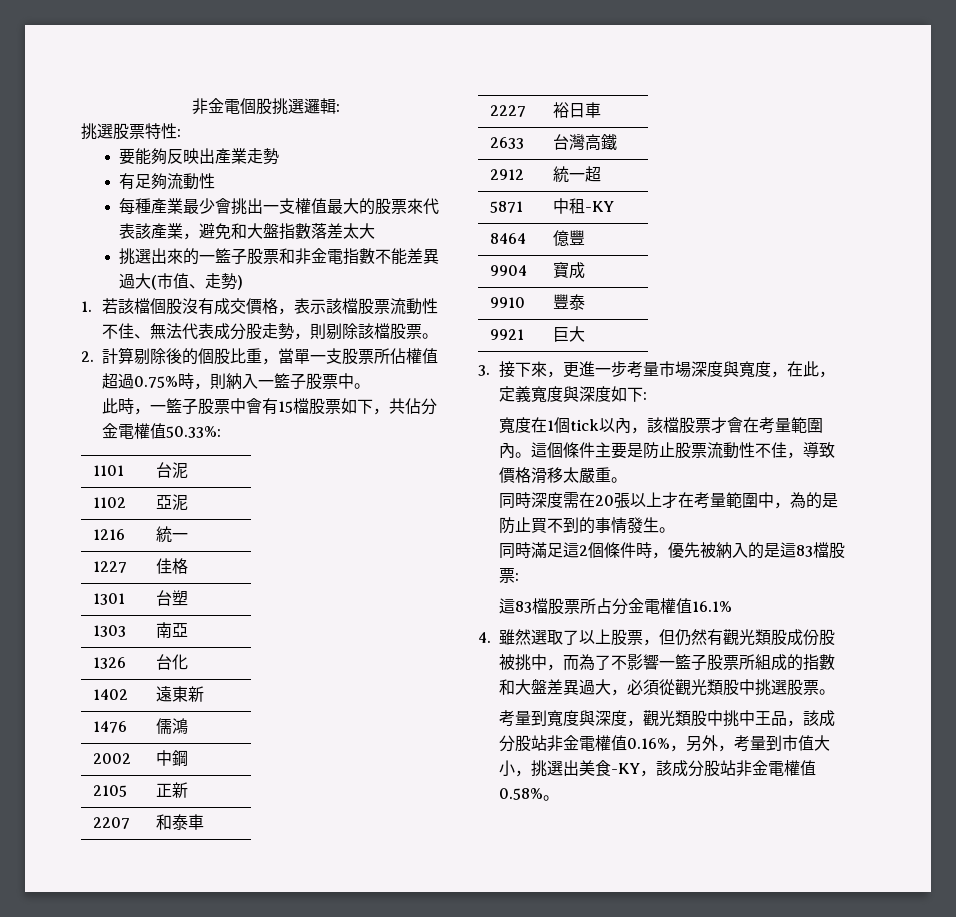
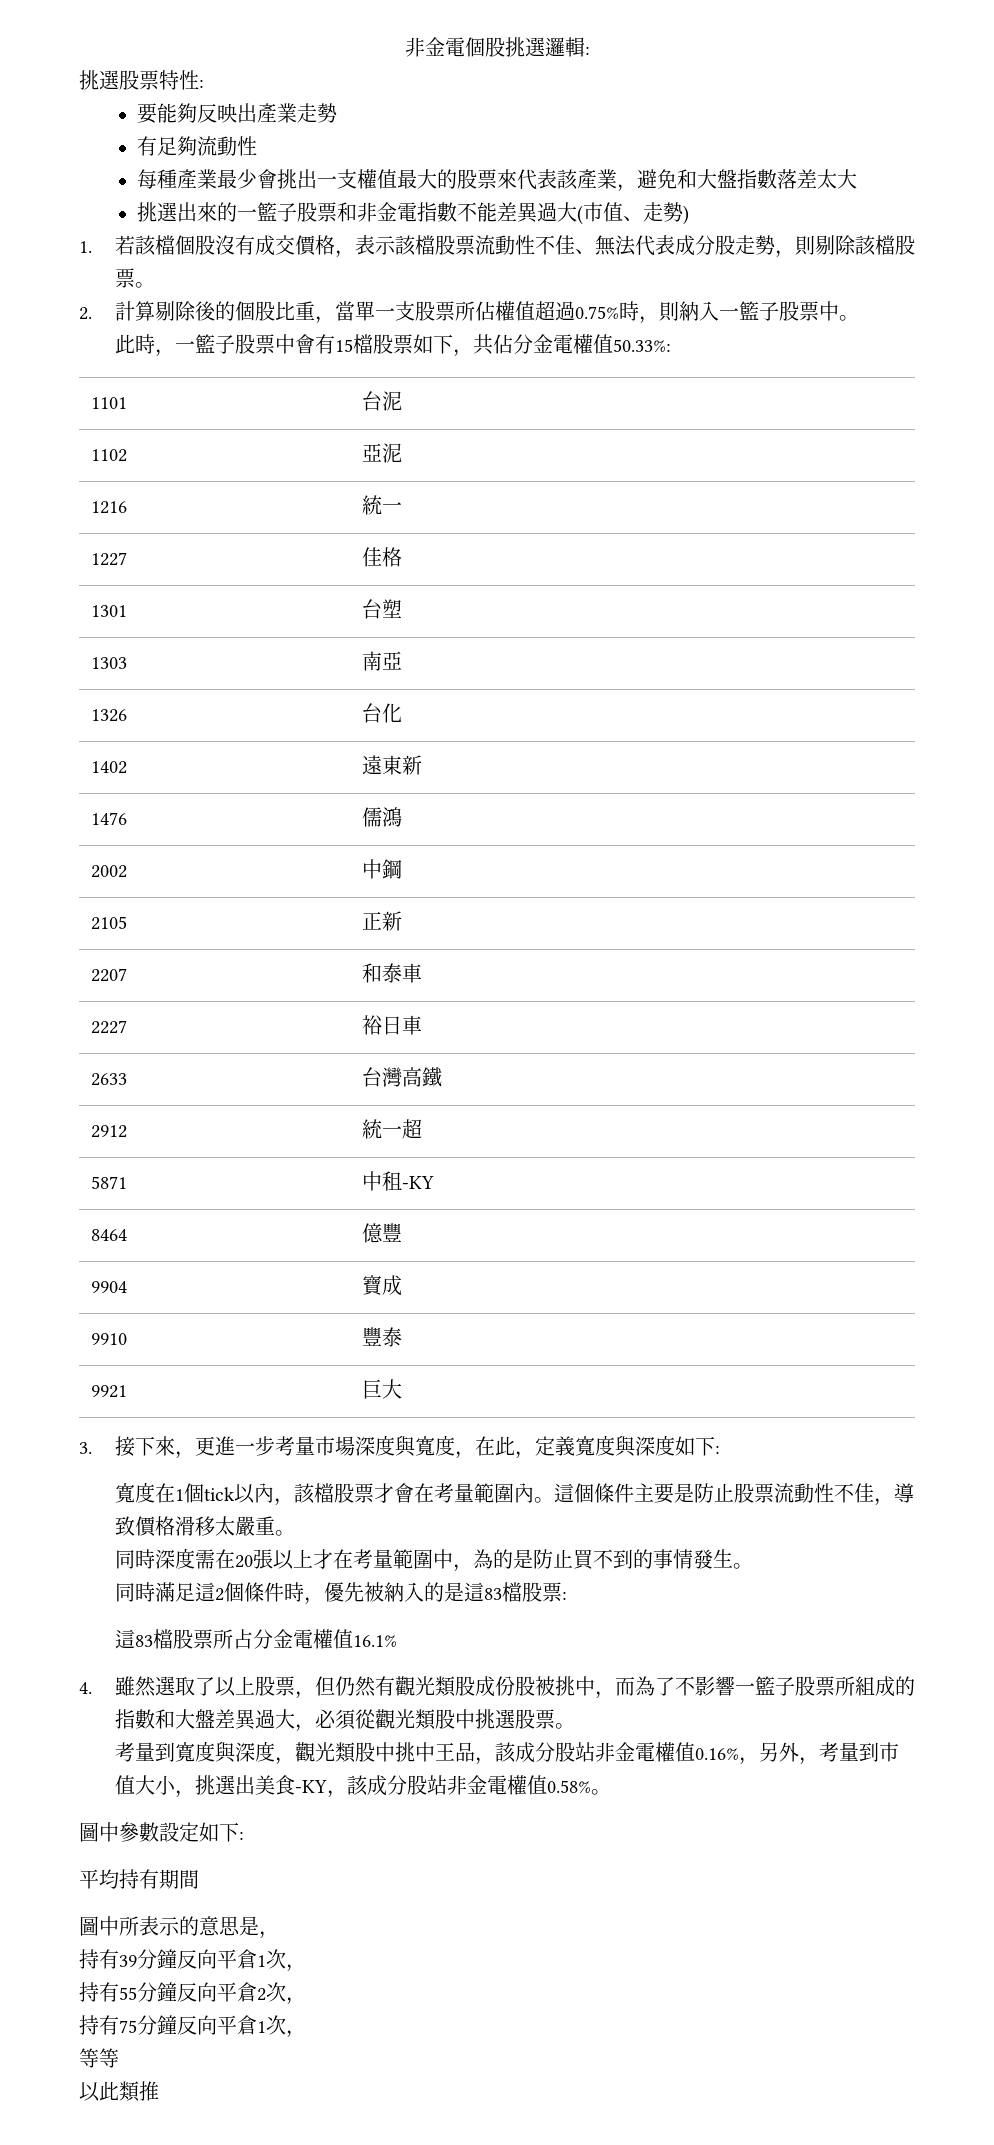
+ 圖中參數設定如下:
+ 平均持有期間
+ 圖中所表示的意思是，
+ 持有39分鐘反向平倉1次，
+ 持有55分鐘反向平倉2次，
+ 持有75分鐘反向平倉1次，
+ 等等
+ 以此類推

